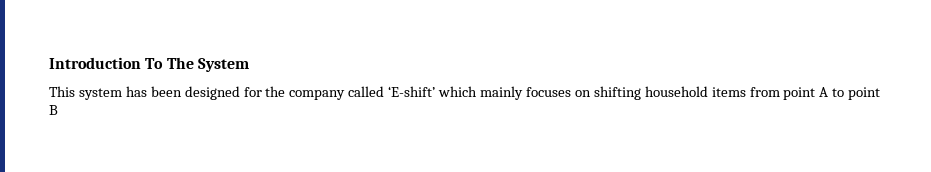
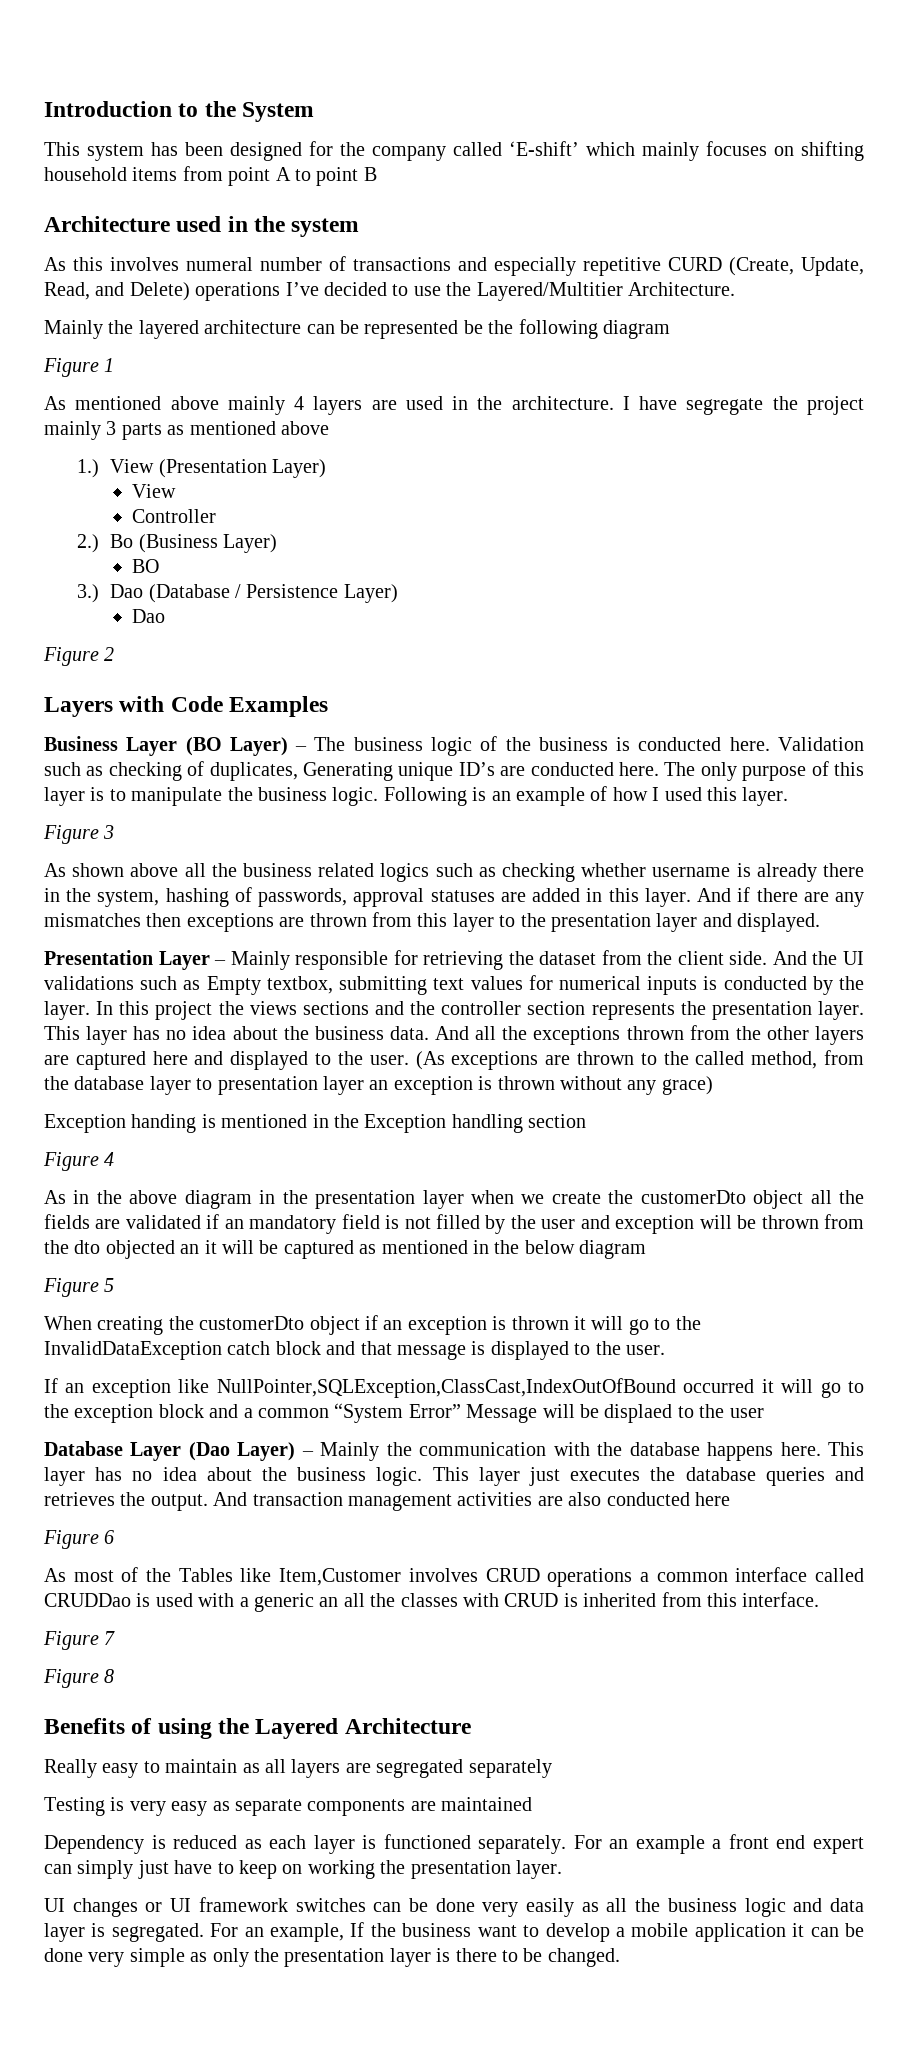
- Introduction To The System
+ Introduction to the System
+ Architecture used in the system
+ As this involves numeral number of transactions and especially repetitive CURD (Create, Update, Read, and Delete) operations I’ve decided to use the Layered/Multitier Architecture.
+ Mainly the layered architecture can be represented be the following diagram
+ Figure 1
+ As mentioned above mainly 4 layers are used in the architecture. I have segregate the project mainly 3 parts as mentioned above
+ 1.) View (Presentation Layer)
+ View
+ Controller
+ 2.) Bo (Business Layer)
+ BO
+ 3.) Dao (Database / Persistence Layer)
+ Dao
+ Figure 2
+ Layers with Code Examples
+ Business Layer (BO Layer) – The business logic of the business is conducted here. Validation such as checking of duplicates, Generating unique ID’s are conducted here. The only purpose of this layer is to manipulate the business logic. Following is an example of how I used this layer.
+ Figure 3
+ As shown above all the business related logics such as checking whether username is already there in the system, hashing of passwords, approval statuses are added in this layer. And if there are any mismatches then exceptions are thrown from this layer to the presentation layer and displayed.
+ Presentation Layer – Mainly responsible for retrieving the dataset from the client side. And the UI validations such as Empty textbox, submitting text values for numerical inputs is conducted by the layer. In this project the views sections and the controller section represents the presentation layer. This layer has no idea about the business data. And all the exceptions thrown from the other layers are captured here and displayed to the user. (As exceptions are thrown to the called method, from the database layer to presentation layer an exception is thrown without any grace)
+ Exception handing is mentioned in the Exception handling section
+ Figure 4
+ As in the above diagram in the presentation layer when we create the customerDto object all the fields are validated if an mandatory field is not filled by the user and exception will be thrown from the dto objected an it will be captured as mentioned in the below diagram
+ Figure 5
+ When creating the customerDto object if an exception is thrown it will go to the InvalidDataException catch block and that message is displayed to the user.
+ If an exception like NullPointer,SQLException,ClassCast,IndexOutOfBound occurred it will go to the exception block and a common “System Error” Message will be displaed to the user
+ Database Layer (Dao Layer) – Mainly the communication with the database happens here. This layer has no idea about the business logic. This layer just executes the database queries and retrieves the output. And transaction management activities are also conducted here
+ Figure 6
+ As most of the Tables like Item,Customer involves CRUD operations a common interface called CRUDDao is used with a generic an all the classes with CRUD is inherited from this interface.
+ Figure 7
+ Figure 8
+ Benefits of using the Layered Architecture
+ Really easy to maintain as all layers are segregated separately
+ Testing is very easy as separate components are maintained
+ Dependency is reduced as each layer is functioned separately. For an example a front end expert can simply just have to keep on working the presentation layer.
+ UI changes or UI framework switches can be done very easily as all the business logic and data layer is segregated. For an example, If the business want to develop a mobile application it can be done very simple as only the presentation layer is there to be changed.

